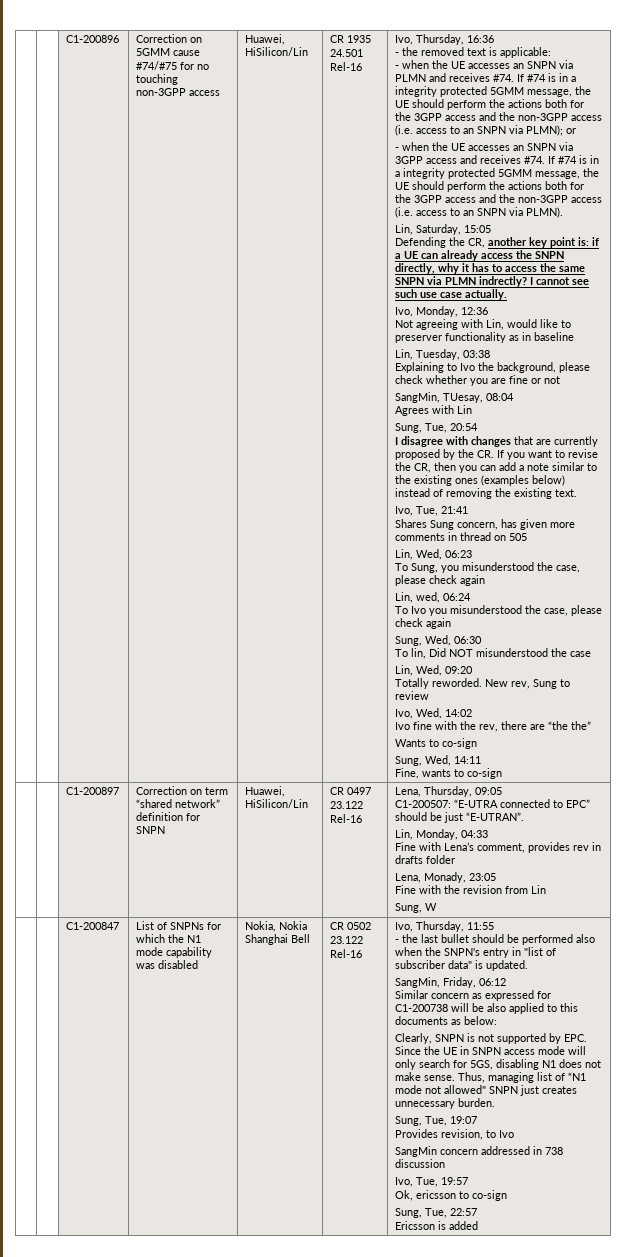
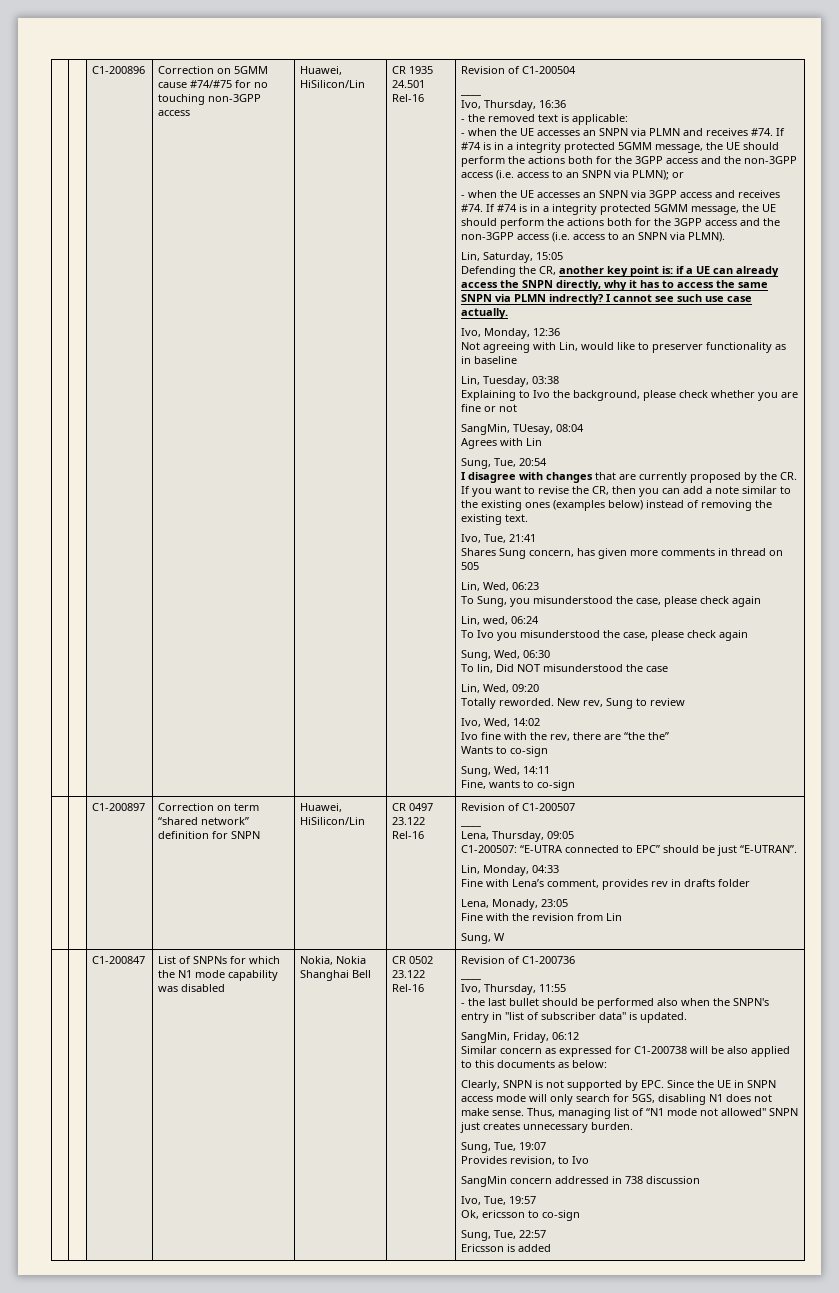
+ Revision of C1-200504
+ ____
+ Revision of C1-200507
+ ____
+ Revision of C1-200736
+ ____

